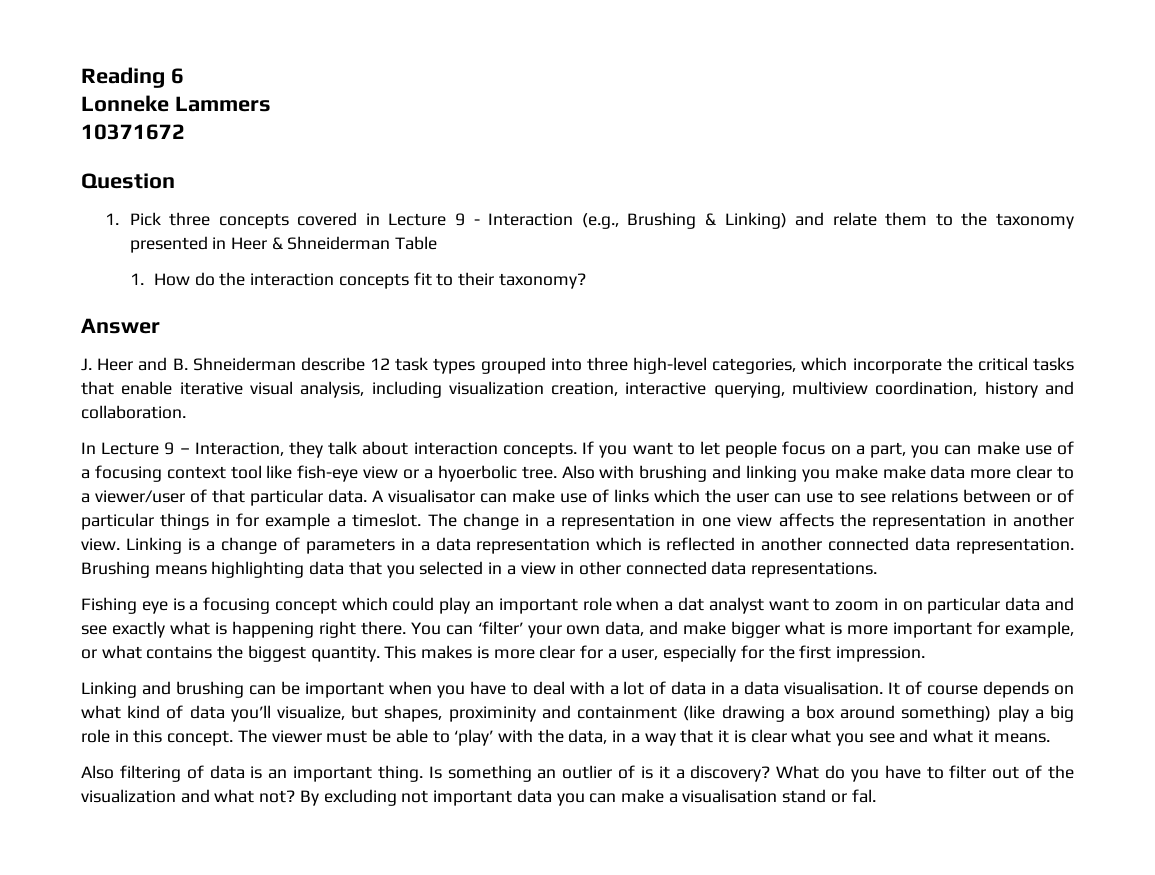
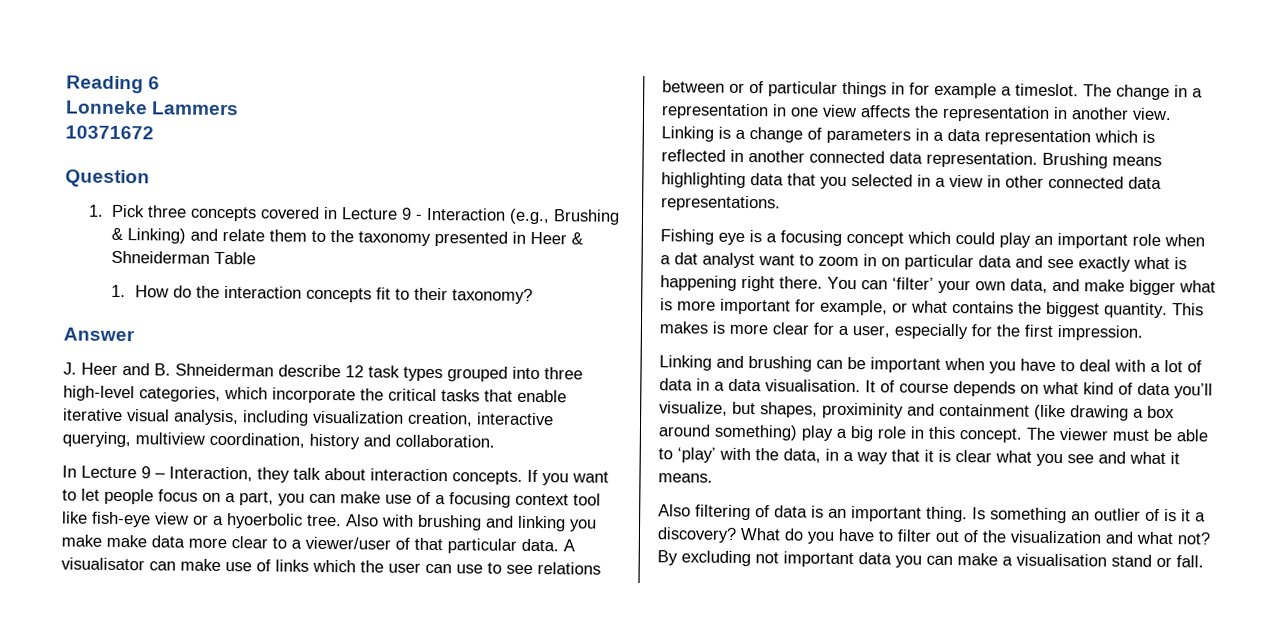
- By excluding not important data you can make a visualisation stand or fal.
+ By excluding not important data you can make a visualisation stand or fall.

